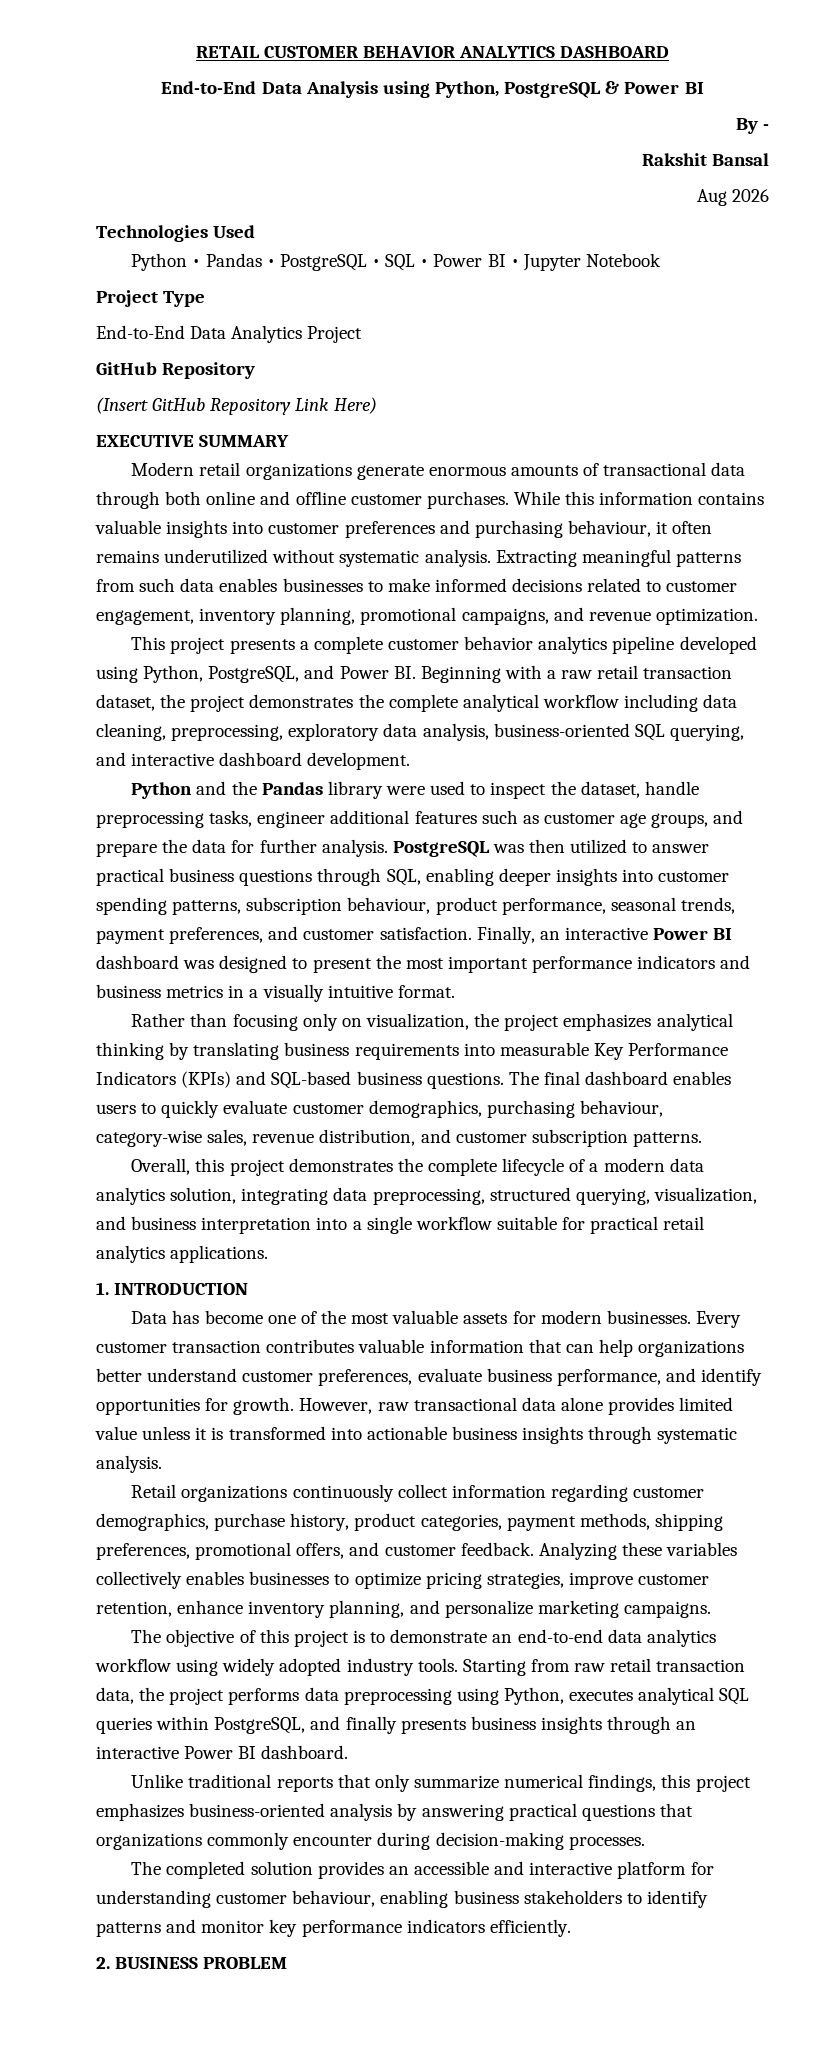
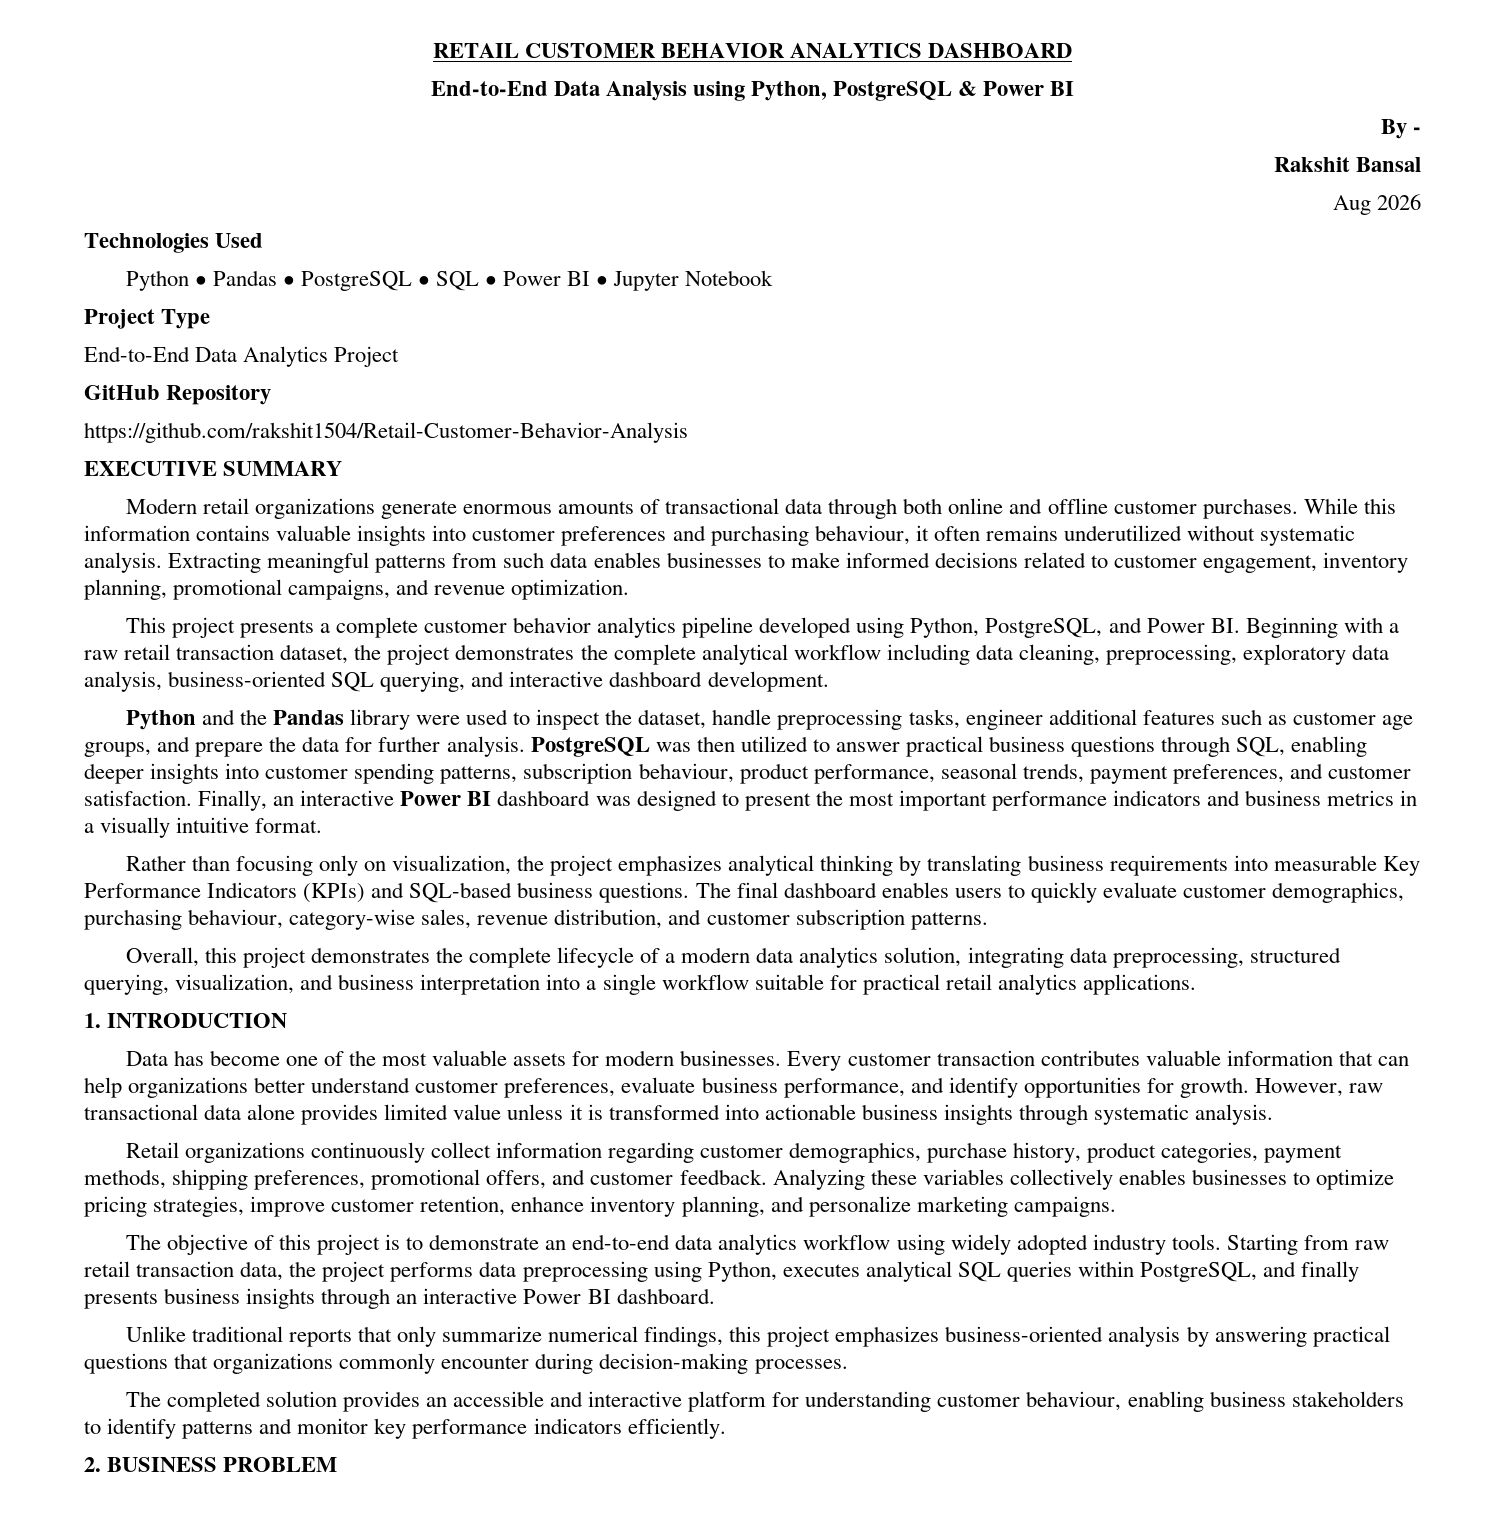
- (Insert GitHub Repository Link Here)
+ https://github.com/rakshit1504/Retail-Customer-Behavior-Analysis

